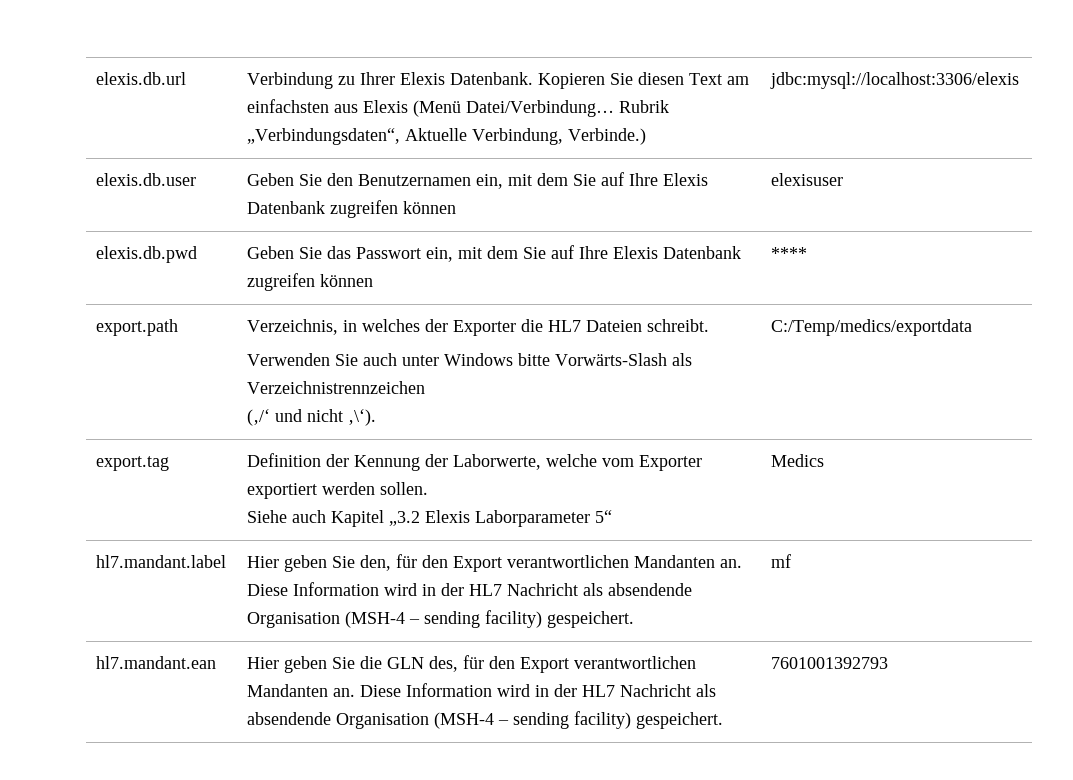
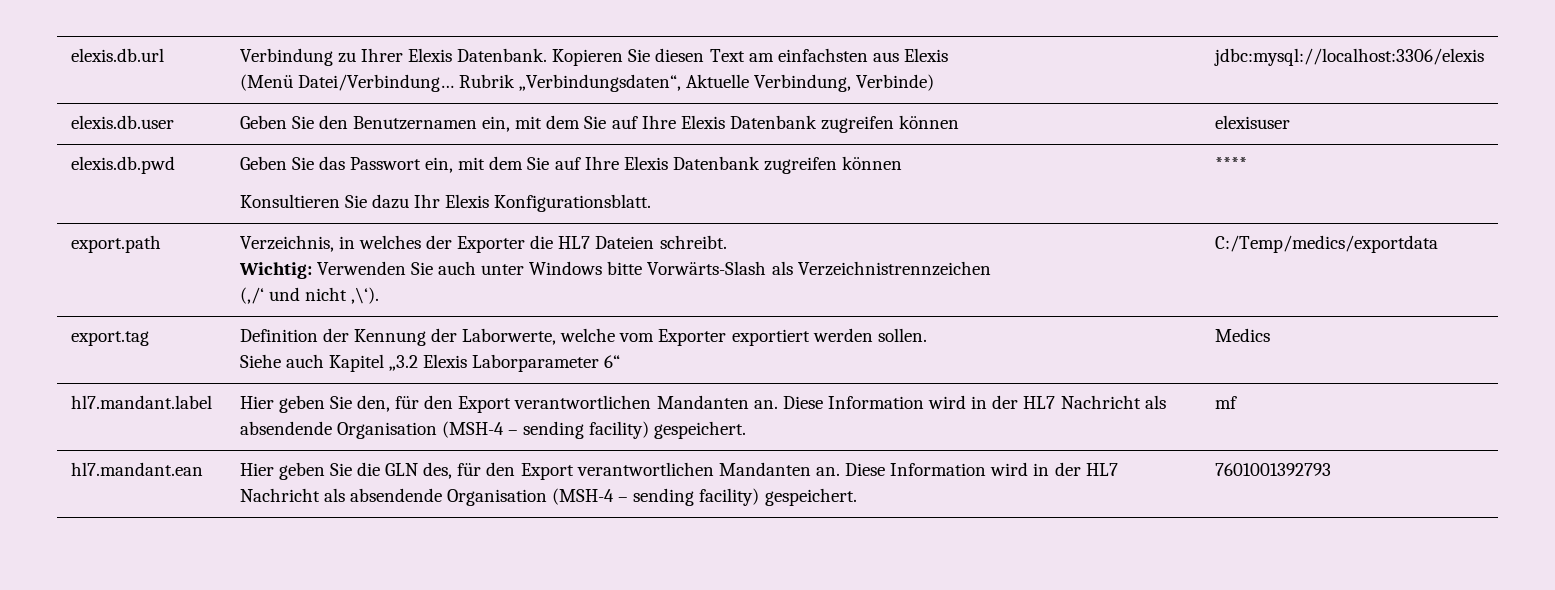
- elexis.db.url | Verbindung zu Ihrer Elexis Datenbank. Kopieren Sie diesen Text am einfachsten aus Elexis (Menü Datei/Verbindung… Rubrik „Verbindungsdaten“, Aktuelle Verbindung, Verbinde.) | jdbc:mysql://localhost:3306/elexis
+ elexis.db.url | Verbindung zu Ihrer Elexis Datenbank. Kopieren Sie diesen Text am einfachsten aus Elexis
+ (Menü Datei/Verbindung… Rubrik „Verbindungsdaten“, Aktuelle Verbindung, Verbinde) | jdbc:mysql://localhost:3306/elexis
- elexis.db.pwd | Geben Sie das Passwort ein, mit dem Sie auf Ihre Elexis Datenbank zugreifen können | ****
+ elexis.db.pwd | Geben Sie das Passwort ein, mit dem Sie auf Ihre Elexis Datenbank zugreifen können
+ Konsultieren Sie dazu Ihr Elexis Konfigurationsblatt. | ****
  export.path | Verzeichnis, in welches der Exporter die HL7 Dateien schreibt.
- Verwenden Sie auch unter Windows bitte Vorwärts-Slash als Verzeichnistrennzeichen
+ Wichtig: Verwenden Sie auch unter Windows bitte Vorwärts-Slash als Verzeichnistrennzeichen
  export.tag | Definition der Kennung der Laborwerte, welche vom Exporter exportiert werden sollen.
- Siehe auch Kapitel „3.2 Elexis Laborparameter 5“ | Medics
+ Siehe auch Kapitel „3.2 Elexis Laborparameter 6“ | Medics

